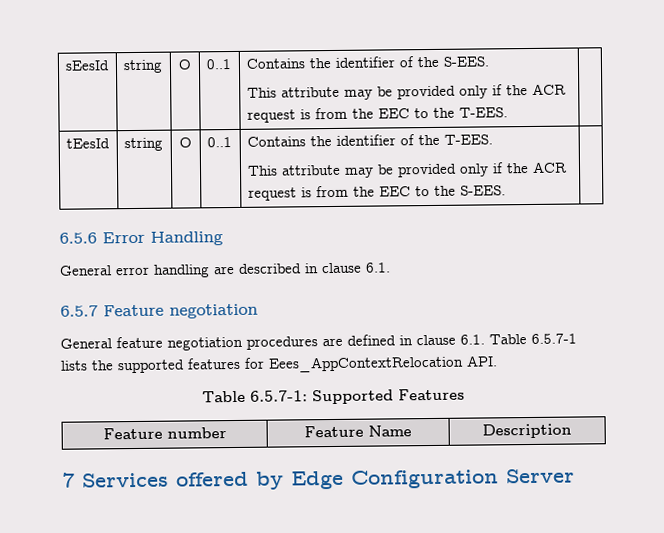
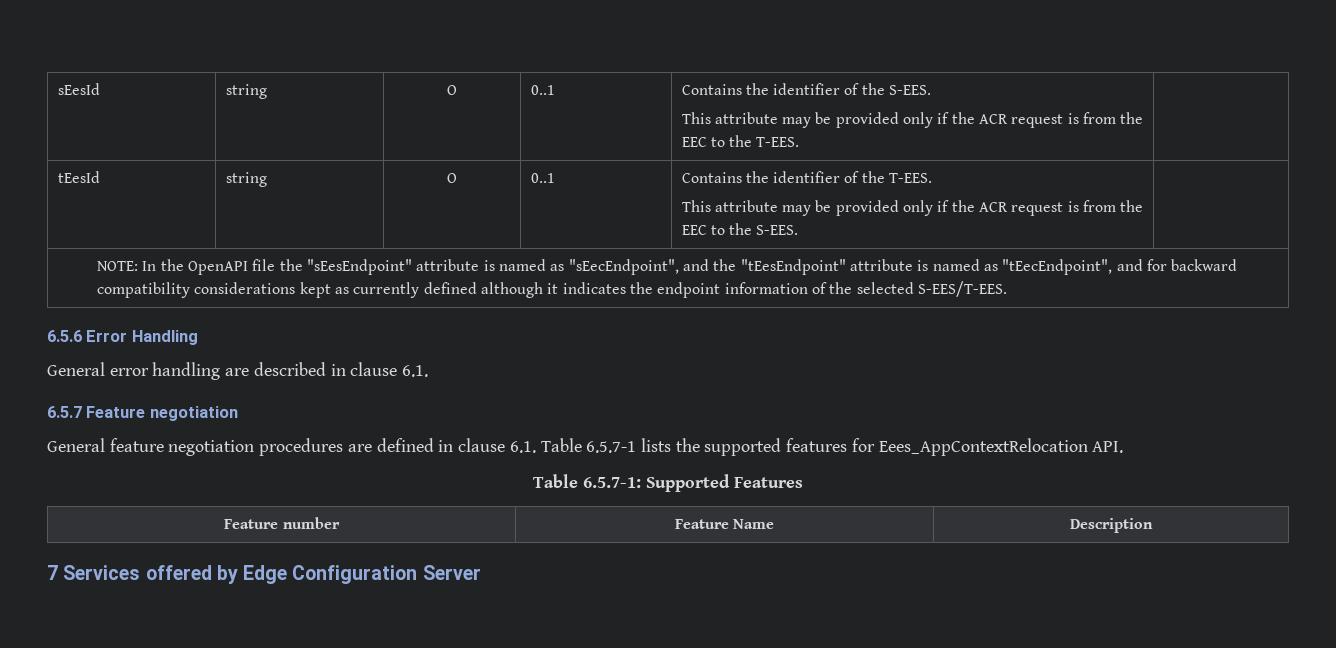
+ NOTE: In the OpenAPI file the "sEesEndpoint" attribute is named as "sEecEndpoint", and the "tEesEndpoint" attribute is named as "tEecEndpoint", and for backward compatibility considerations kept as currently defined although it indicates the endpoint information of the selected S-EES/T-EES.

